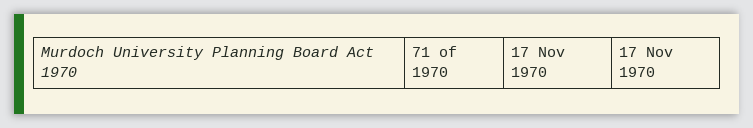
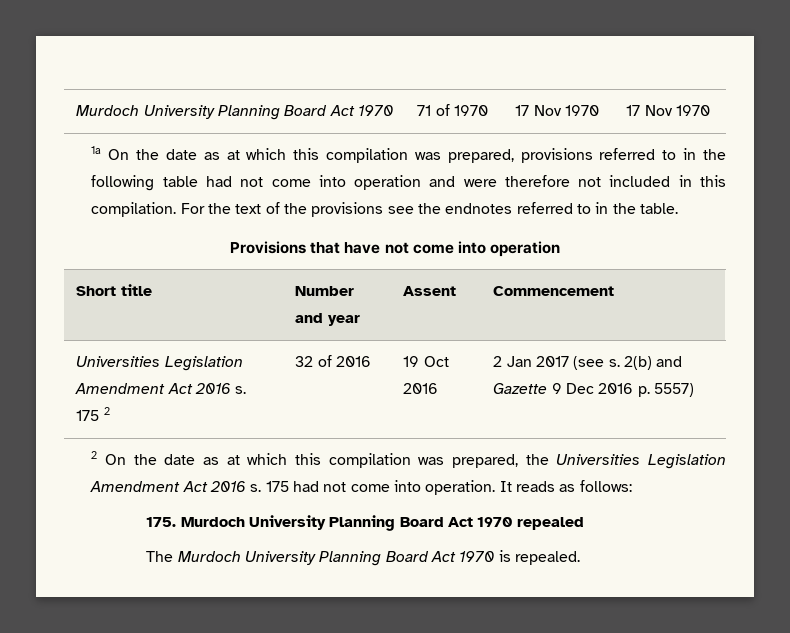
+ 1a On the date as at which this compilation was prepared, provisions referred to in the following table had not come into operation and were therefore not included in this compilation. For the text of the provisions see the endnotes referred to in the table.
+ Provisions that have not come into operation
+ Short title | Number and year | Assent | Commencement
+ Universities Legislation Amendment Act 2016 s. 175 2 | 32 of 2016 | 19 Oct 2016 | 2 Jan 2017 (see s. 2(b) and Gazette 9 Dec 2016 p. 5557)
+ 2 On the date as at which this compilation was prepared, the Universities Legislation Amendment Act 2016 s. 175 had not come into operation. It reads as follows:
+ 175. Murdoch University Planning Board Act 1970 repealed
+ The Murdoch University Planning Board Act 1970 is repealed.

